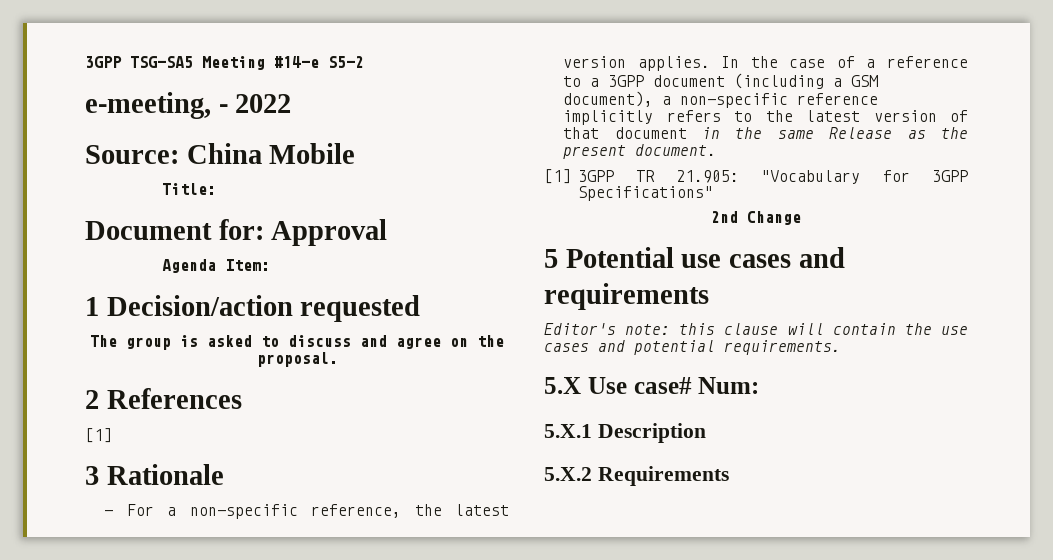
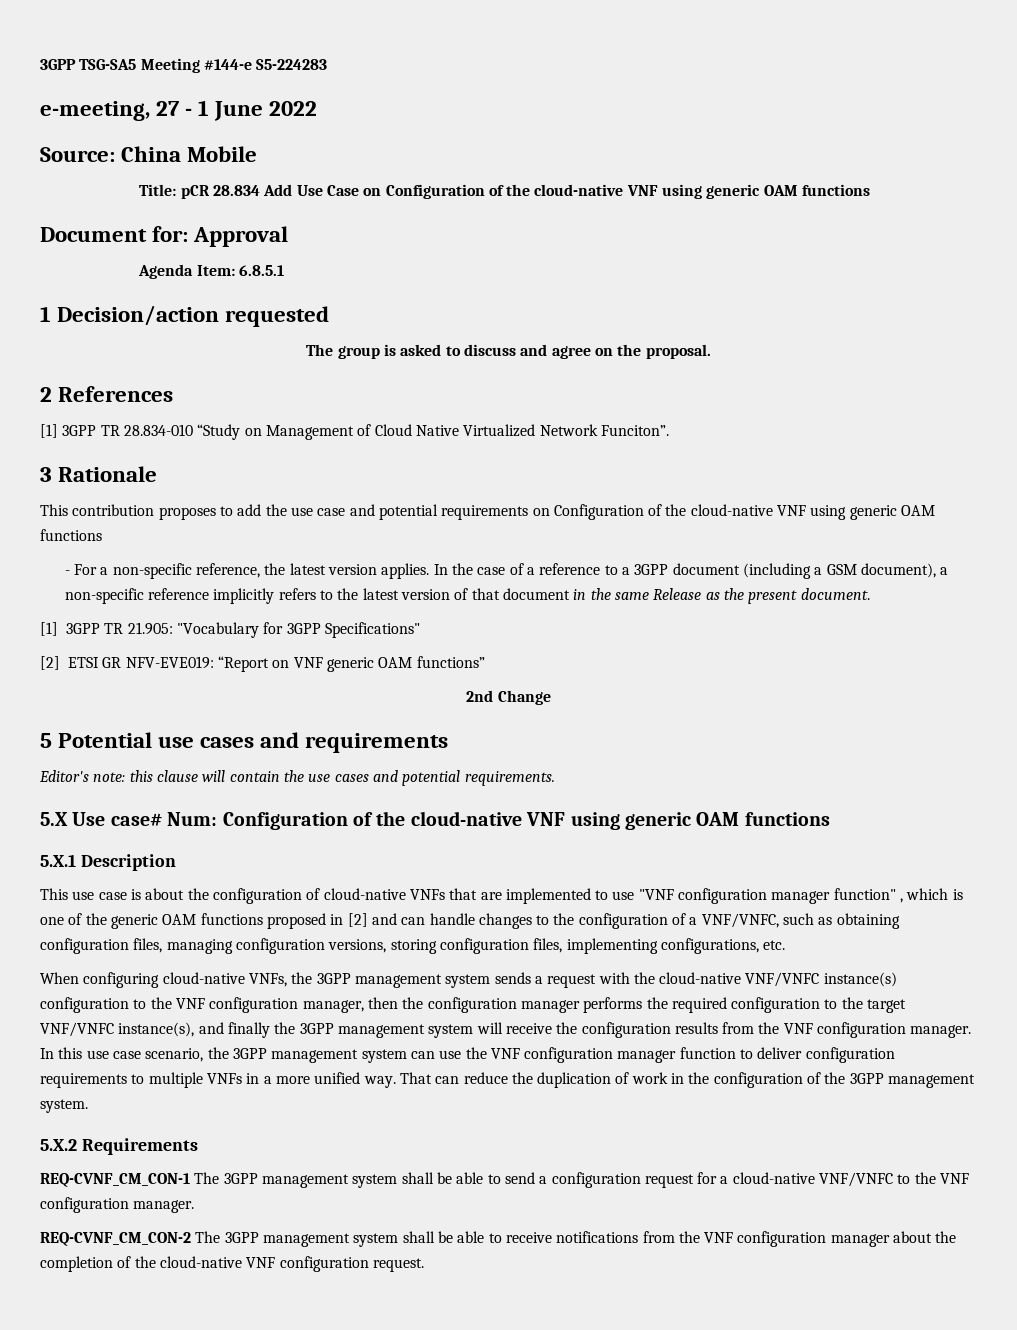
- 3GPP TSG-SA5 Meeting #14-e S5-2
+ 3GPP TSG-SA5 Meeting #144-e S5-224283
- e-meeting, - 2022
+ e-meeting, 27 - 1 June 2022
- Title:
+ Title: pCR 28.834 Add Use Case on Configuration of the cloud-native VNF using generic OAM functions
- Agenda Item:
+ Agenda Item: 6.8.5.1
  2 References
- [1]
+ [1] 3GPP TR 28.834-010 “Study on Management of Cloud Native Virtualized Network Funciton”.
  3 Rationale
+ This contribution proposes to add the use case and potential requirements on Configuration of the cloud-native VNF using generic OAM functions
+ [2] ETSI GR NFV-EVE019: “Report on VNF generic OAM functions”
- 5.X Use case# Num:
+ 5.X Use case# Num: Configuration of the cloud-native VNF using generic OAM functions
  5.X.1 Description
+ This use case is about the configuration of cloud-native VNFs that are implemented to use "VNF configuration manager function" , which is one of the generic OAM functions proposed in [2] and can handle changes to the configuration of a VNF/VNFC, such as obtaining configuration files, managing configuration versions, storing configuration files, implementing configurations, etc.
+ When configuring cloud-native VNFs, the 3GPP management system sends a request with the cloud-native VNF/VNFC instance(s) configuration to the VNF configuration manager, then the configuration manager performs the required configuration to the target VNF/VNFC instance(s), and finally the 3GPP management system will receive the configuration results from the VNF configuration manager. In this use case scenario, the 3GPP management system can use the VNF configuration manager function to deliver configuration requirements to multiple VNFs in a more unified way. That can reduce the duplication of work in the configuration of the 3GPP management system.
  5.X.2 Requirements
+ REQ-CVNF_CM_CON-1 The 3GPP management system shall be able to send a configuration request for a cloud-native VNF/VNFC to the VNF configuration manager.
+ REQ-CVNF_CM_CON-2 The 3GPP management system shall be able to receive notifications from the VNF configuration manager about the completion of the cloud-native VNF configuration request.

